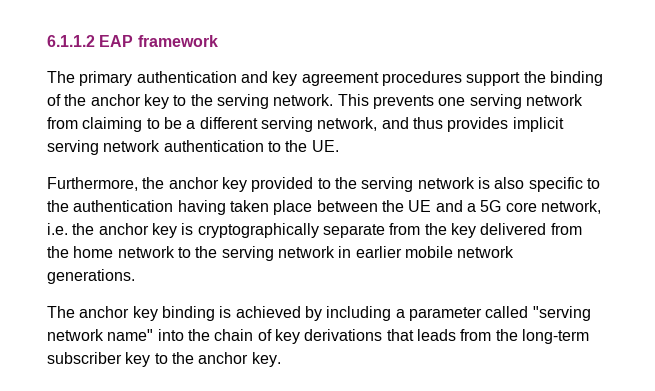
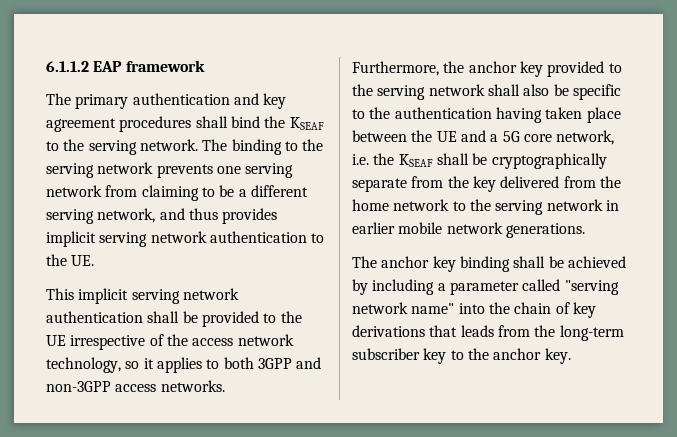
- The primary authentication and key agreement procedures support the binding of the anchor key to the serving network. This prevents one serving network from claiming to be a different serving network, and thus provides implicit serving network authentication to the UE.
+ The primary authentication and key agreement procedures shall bind the KSEAF to the serving network. The binding to the serving network prevents one serving network from claiming to be a different serving network, and thus provides implicit serving network authentication to the UE.
+ This implicit serving network authentication shall be provided to the UE irrespective of the access network technology, so it applies to both 3GPP and non-3GPP access networks.
- Furthermore, the anchor key provided to the serving network is also specific to the authentication having taken place between the UE and a 5G core network, i.e. the anchor key is cryptographically separate from the key delivered from the home network to the serving network in earlier mobile network generations.
+ Furthermore, the anchor key provided to the serving network shall also be specific to the authentication having taken place between the UE and a 5G core network, i.e. the KSEAF shall be cryptographically separate from the key delivered from the home network to the serving network in earlier mobile network generations.
- The anchor key binding is achieved by including a parameter called "serving network name" into the chain of key derivations that leads from the long-term subscriber key to the anchor key.
+ The anchor key binding shall be achieved by including a parameter called "serving network name" into the chain of key derivations that leads from the long-term subscriber key to the anchor key.

